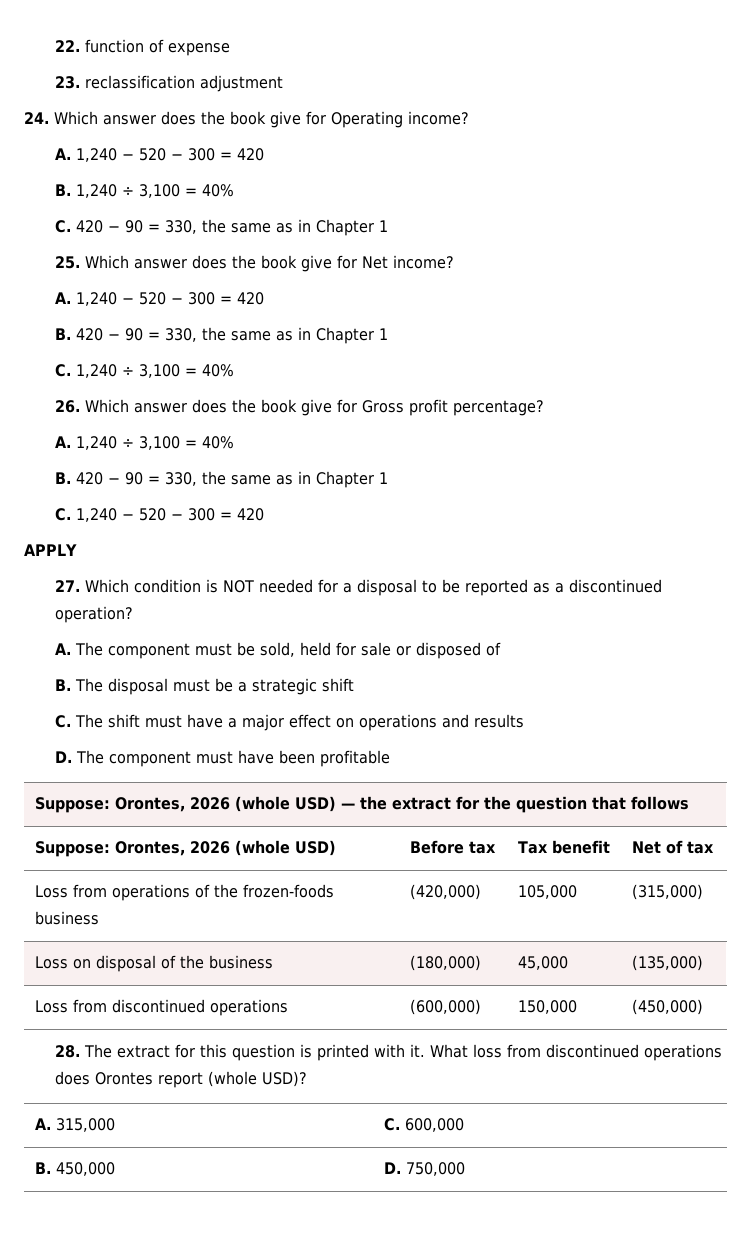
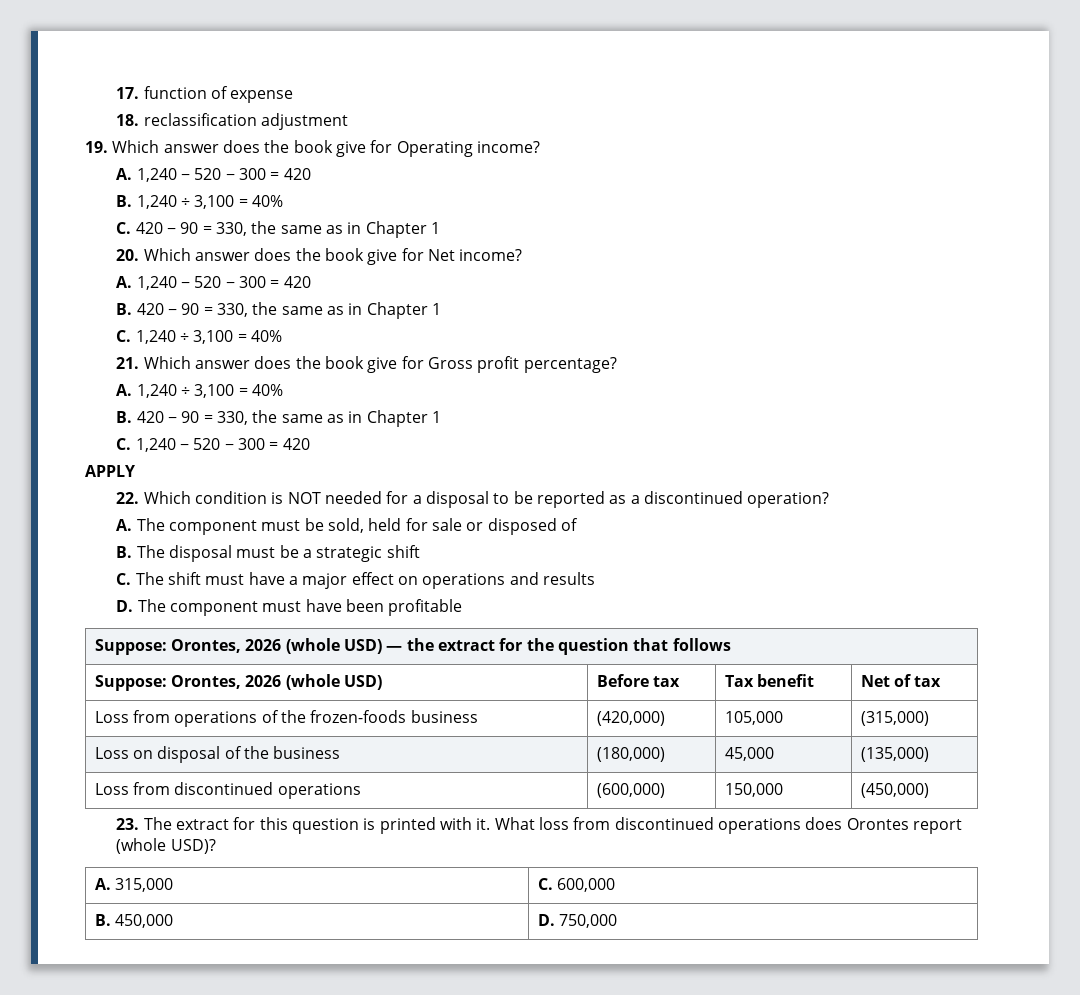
- 22. function of expense
+ 17. function of expense
- 23. reclassification adjustment
+ 18. reclassification adjustment
- 24. Which answer does the book give for Operating income?
+ 19. Which answer does the book give for Operating income?
- 25. Which answer does the book give for Net income?
+ 20. Which answer does the book give for Net income?
- 26. Which answer does the book give for Gross profit percentage?
+ 21. Which answer does the book give for Gross profit percentage?
- 27. Which condition is NOT needed for a disposal to be reported as a discontinued operation?
+ 22. Which condition is NOT needed for a disposal to be reported as a discontinued operation?
- 28. The extract for this question is printed with it.
+ 23. The extract for this question is printed with it.

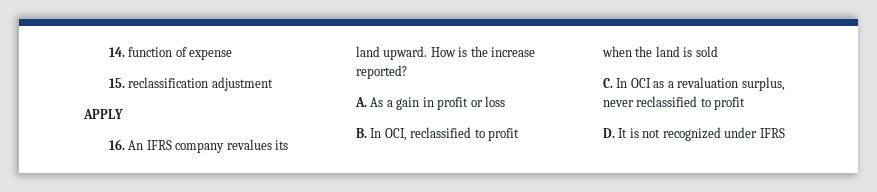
- 17. function of expense
+ 14. function of expense
- 18. reclassification adjustment
+ 15. reclassification adjustment
- 19. Which answer does the book give for Operating income?
- A. 1,240 − 520 − 300 = 420
- B. 1,240 ÷ 3,100 = 40%
- C. 420 − 90 = 330, the same as in Chapter 1
- 20. Which answer does the book give for Net income?
- A. 1,240 − 520 − 300 = 420
- B. 420 − 90 = 330, the same as in Chapter 1
- C. 1,240 ÷ 3,100 = 40%
- 21. Which answer does the book give for Gross profit percentage?
- A. 1,240 ÷ 3,100 = 40%
- B. 420 − 90 = 330, the same as in Chapter 1
- C. 1,240 − 520 − 300 = 420
  APPLY
- 22. Which condition is NOT needed for a disposal to be reported as a discontinued operation?
- A. The component must be sold, held for sale or disposed of
- B. The disposal must be a strategic shift
- C. The shift must have a major effect on operations and results
- D. The component must have been profitable
- Suppose: Orontes, 2026 (whole USD) — the extract for the question that follows
- Suppose: Orontes, 2026 (whole USD) | Before tax | Tax benefit | Net of tax
- Loss from operations of the frozen-foods business | (420,000) | 105,000 | (315,000)
- Loss on disposal of the business | (180,000) | 45,000 | (135,000)
- Loss from discontinued operations | (600,000) | 150,000 | (450,000)
- 23. The extract for this question is printed with it. What loss from discontinued operations does Orontes report (whole USD)?
- A. 315,000 | C. 600,000
- B. 450,000 | D. 750,000
+ 16. An IFRS company revalues its land upward. How is the increase reported?
+ A. As a gain in profit or loss
+ B. In OCI, reclassified to profit when the land is sold
+ C. In OCI as a revaluation surplus, never reclassified to profit
+ D. It is not recognized under IFRS

